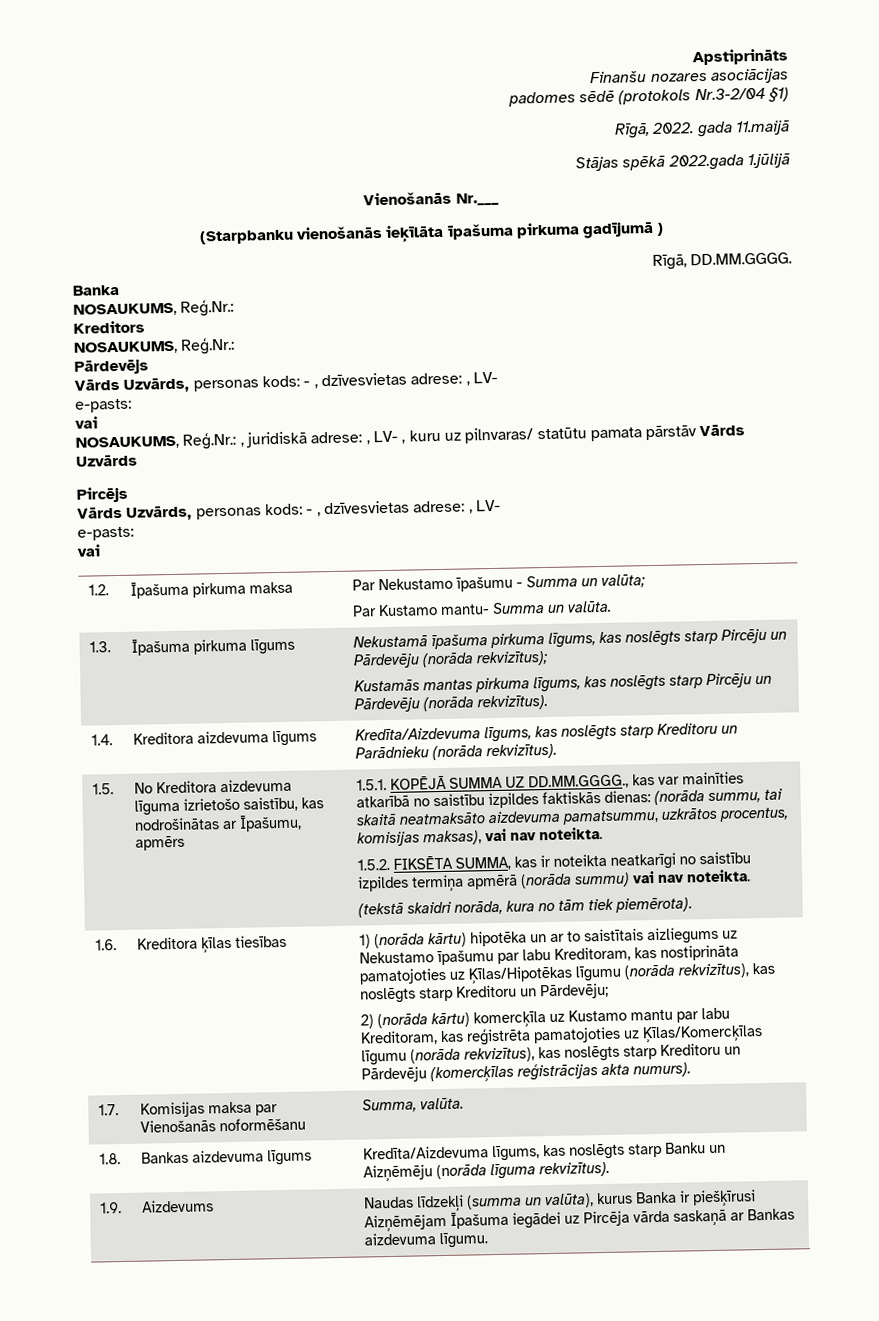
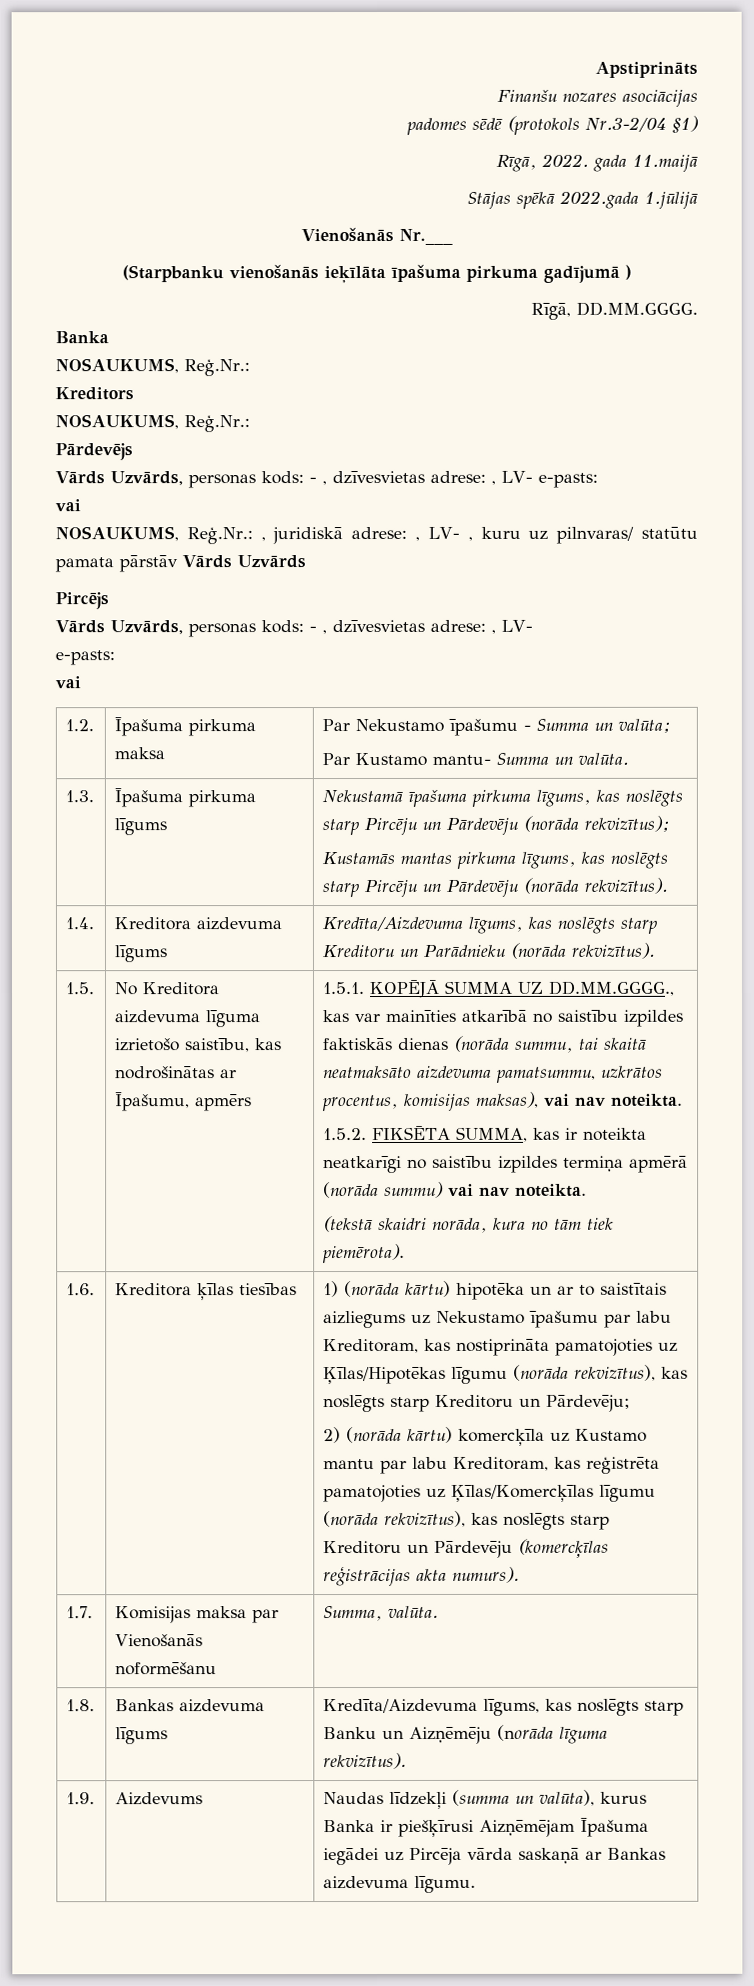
  Pārdevējs
- Vārds Uzvārds, personas kods: - , dzīvesvietas adrese: , LV-
- e-pasts:
+ Vārds Uzvārds, personas kods: - , dzīvesvietas adrese: , LV- e-pasts:
- 1.5.1. KOPĒJĀ SUMMA UZ DD.MM.GGGG., kas var mainīties atkarībā no saistību izpildes faktiskās dienas: (norāda summu, tai skaitā neatmaksāto aizdevuma pamatsummu, uzkrātos procentus, komisijas maksas), vai nav noteikta.
+ 1.5.1. KOPĒJĀ SUMMA UZ DD.MM.GGGG., kas var mainīties atkarībā no saistību izpildes faktiskās dienas (norāda summu, tai skaitā neatmaksāto aizdevuma pamatsummu, uzkrātos procentus, komisijas maksas), vai nav noteikta.

